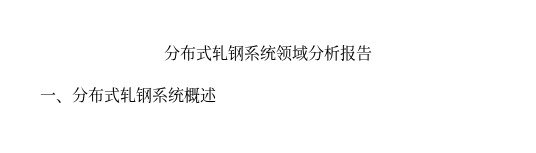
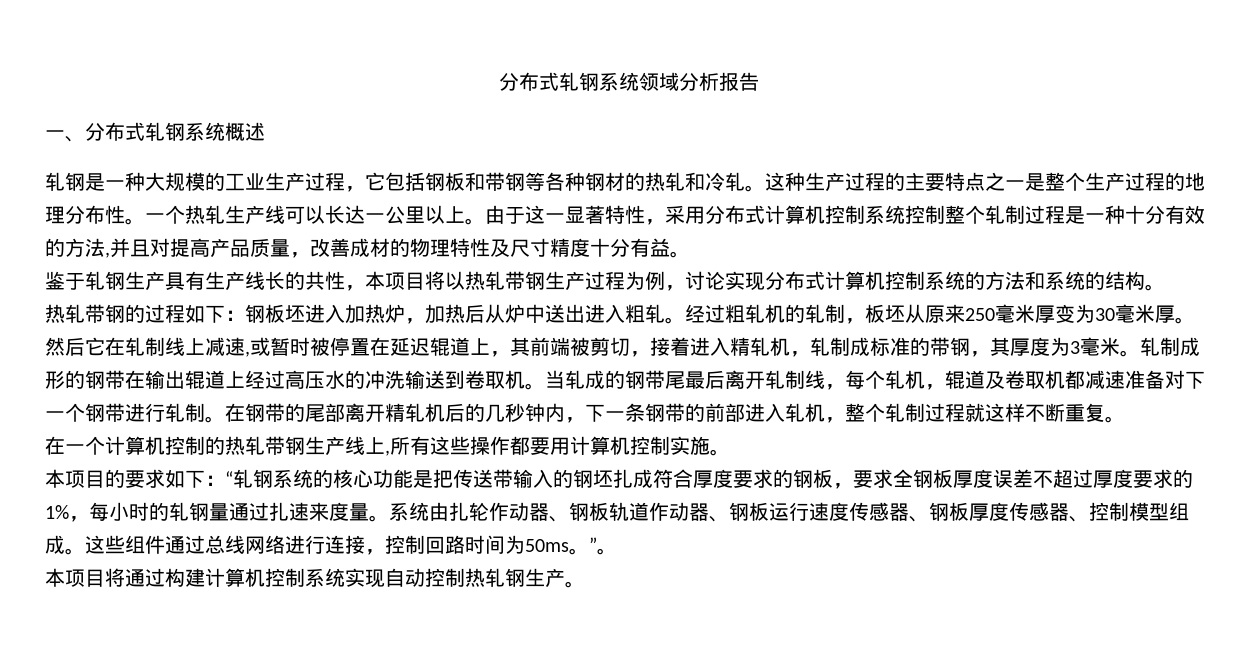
+ 轧钢是一种大规模的工业生产过程，它包括钢板和带钢等各种钢材的热轧和冷轧。这种生产过程的主要特点之一是整个生产过程的地理分布性。一个热轧生产线可以长达一公里以上。由于这一显著特性，采用分布式计算机控制系统控制整个轧制过程是一种十分有效的方法,并且对提高产品质量，改善成材的物理特性及尺寸精度十分有益。
+ 鉴于轧钢生产具有生产线长的共性，本项目将以热轧带钢生产过程为例，讨论实现分布式计算机控制系统的方法和系统的结构。
+ 热轧带钢的过程如下：钢板坯进入加热炉，加热后从炉中送出进入粗轧。经过粗轧机的轧制，板坯从原来250毫米厚变为30毫米厚。然后它在轧制线上减速,或暂时被停置在延迟辊道上，其前端被剪切，接着进入精轧机，轧制成标准的带钢，其厚度为3毫米。轧制成形的钢带在输出辊道上经过高压水的冲洗输送到卷取机。当轧成的钢带尾最后离开轧制线，每个轧机，辊道及卷取机都减速准备对下一个钢带进行轧制。在钢带的尾部离开精轧机后的几秒钟内，下一条钢带的前部进入轧机，整个轧制过程就这样不断重复。
+ 在一个计算机控制的热轧带钢生产线上,所有这些操作都要用计算机控制实施。
+ 本项目的要求如下：“轧钢系统的核心功能是把传送带输入的钢坯扎成符合厚度要求的钢板，要求全钢板厚度误差不超过厚度要求的1%，每小时的轧钢量通过扎速来度量。系统由扎轮作动器、钢板轨道作动器、钢板运行速度传感器、钢板厚度传感器、控制模型组成。这些组件通过总线网络进行连接，控制回路时间为50ms。”。
+ 本项目将通过构建计算机控制系统实现自动控制热轧钢生产。

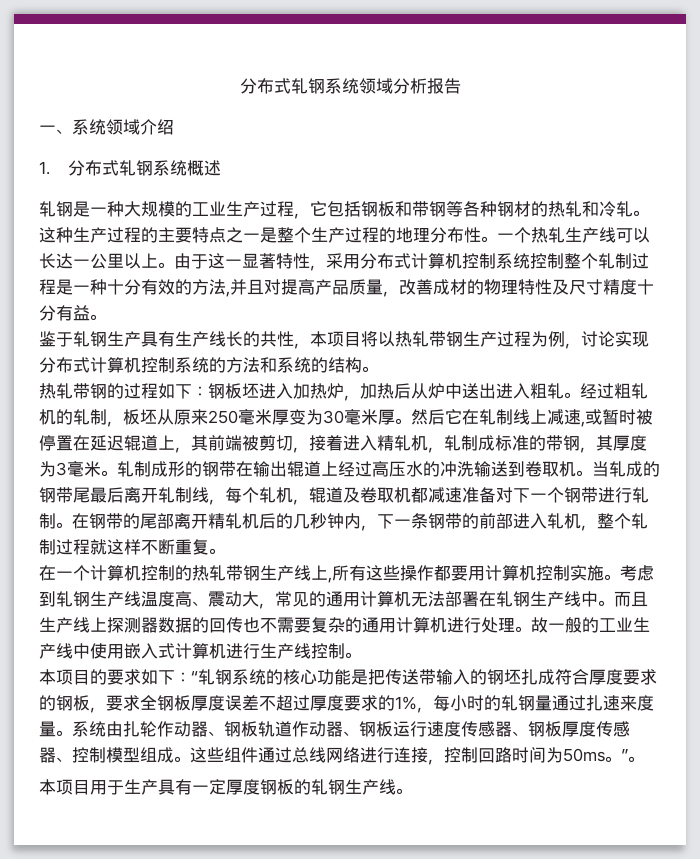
- 一、分布式轧钢系统概述
+ 一、系统领域介绍
+ 1.分布式轧钢系统概述
+ 考虑到轧钢生产线温度高、震动大，常见的通用计算机无法部署在轧钢生产线中。而且生产线上探测器数据的回传也不需要复杂的通用计算机进行处理。故一般的工业生产线中使用嵌入式计算机进行生产线控制。
- 本项目将通过构建计算机控制系统实现自动控制热轧钢生产。
+ 本项目用于生产具有一定厚度钢板的轧钢生产线。

